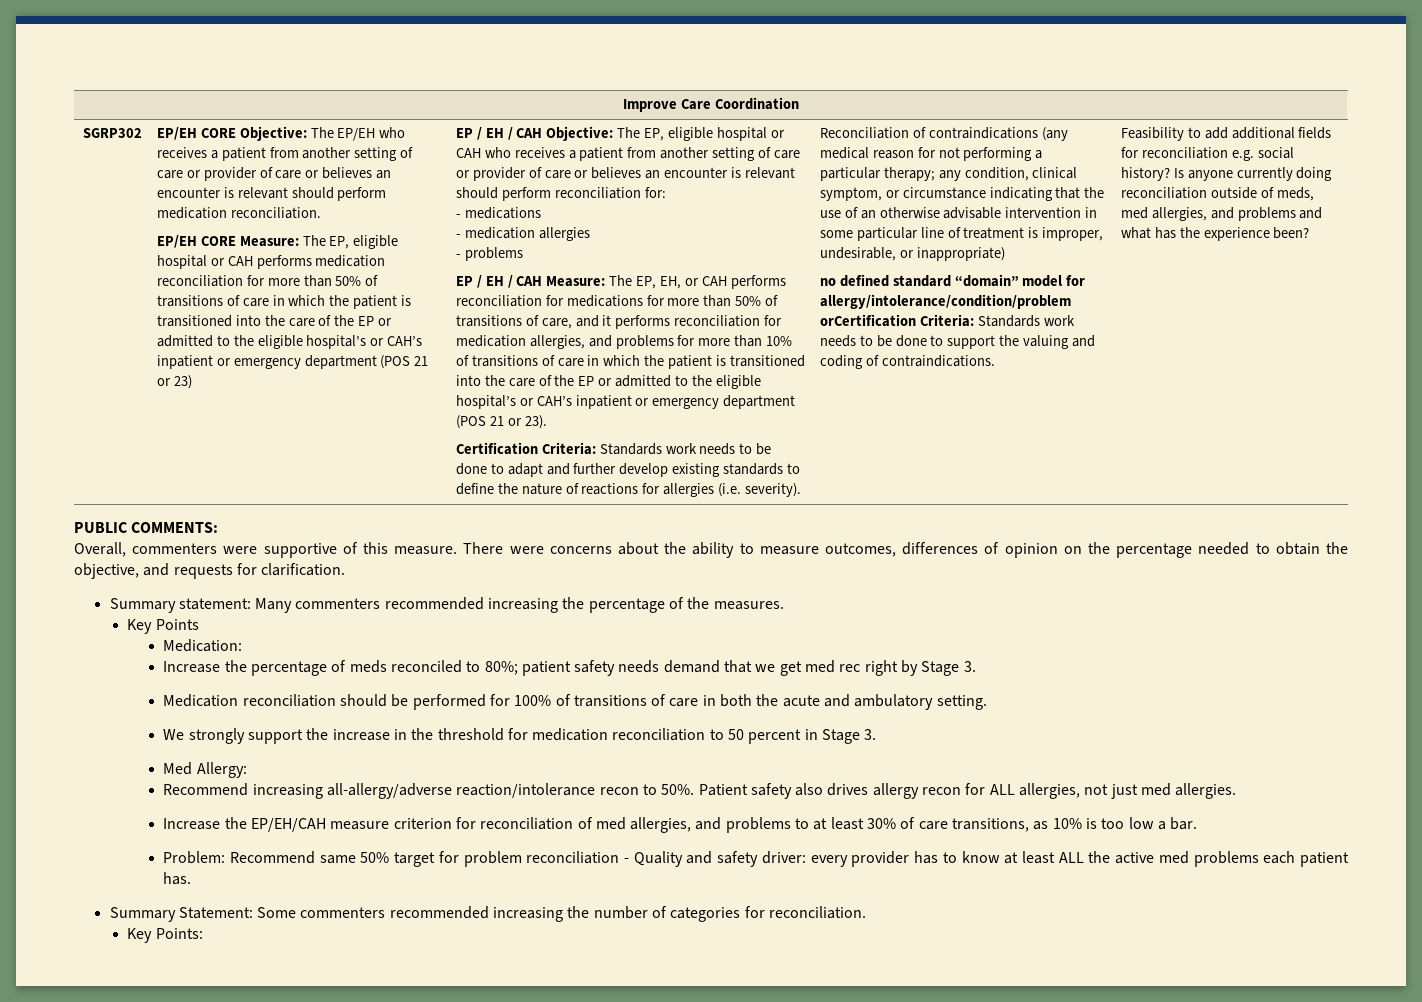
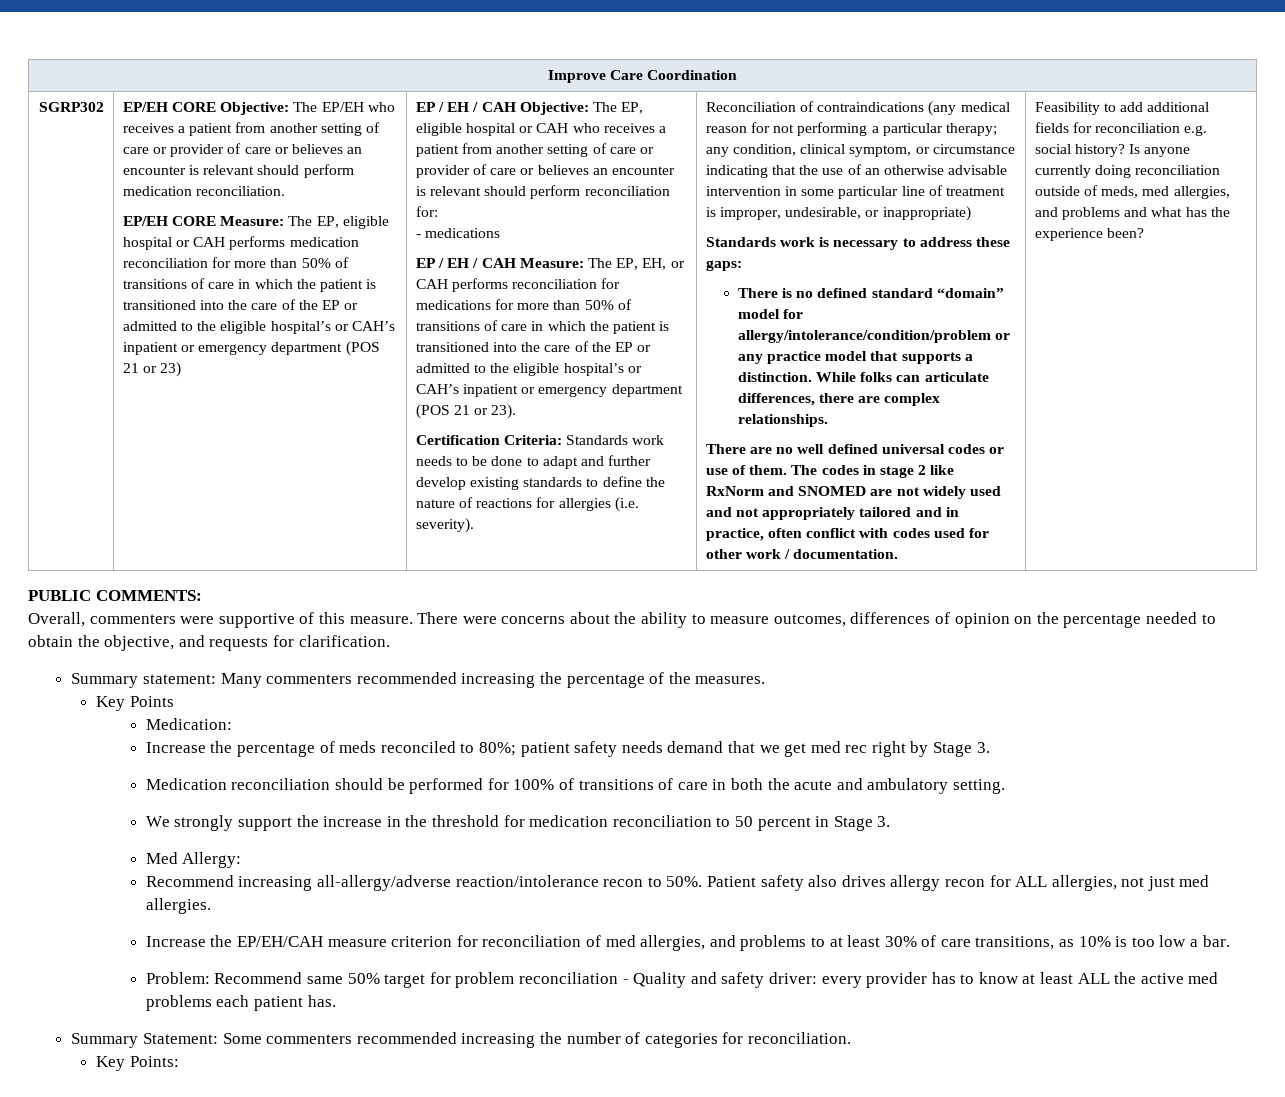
- - medication allergies
- - problems
- EP / EH / CAH Measure: The EP, EH, or CAH performs reconciliation for medications for more than 50% of transitions of care, and it performs reconciliation for medication allergies, and problems for more than 10% of transitions of care in which the patient is transitioned into the care of the EP or admitted to the eligible hospital’s or CAH’s inpatient or emergency department (POS 21 or 23).
+ EP / EH / CAH Measure: The EP, EH, or CAH performs reconciliation for medications for more than 50% of transitions of care in which the patient is transitioned into the care of the EP or admitted to the eligible hospital’s or CAH’s inpatient or emergency department (POS 21 or 23).
- no defined standard “domain” model for allergy/intolerance/condition/problem orCertification Criteria: Standards work needs to be done to support the valuing and coding of contraindications.
+ Standards work is necessary to address these gaps:
+ There is no defined standard “domain” model for allergy/intolerance/condition/problem or any practice model that supports a distinction. While folks can articulate differences, there are complex relationships.
+ There are no well defined universal codes or use of them. The codes in stage 2 like RxNorm and SNOMED are not widely used and not appropriately tailored and in practice, often conflict with codes used for other work / documentation.

